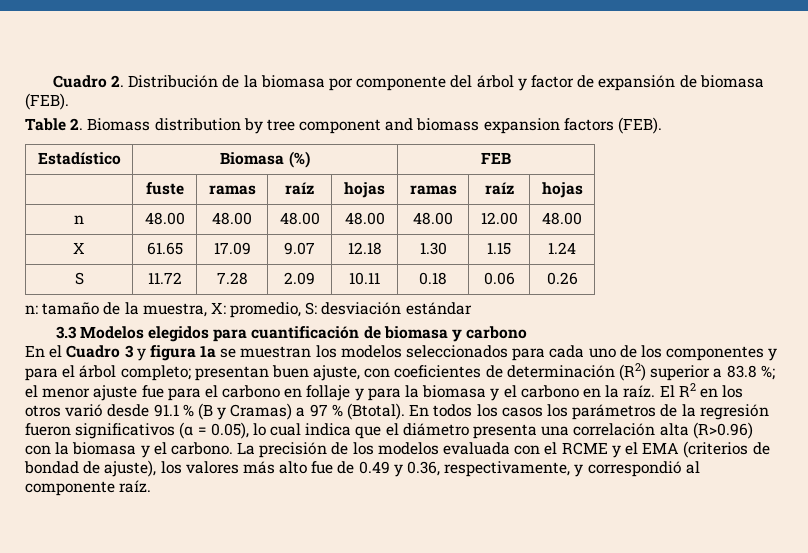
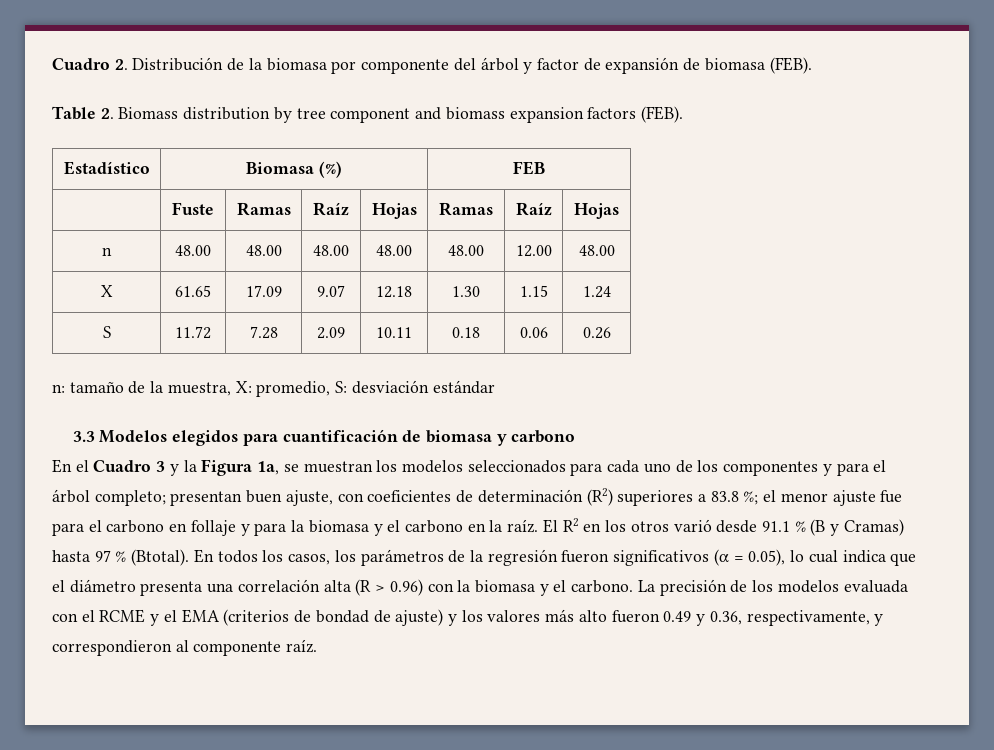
- | fuste | ramas | raíz | hojas | ramas | raíz | hojas
+ | Fuste | Ramas | Raíz | Hojas | Ramas | Raíz | Hojas
- En el Cuadro 3 y figura 1a se muestran los modelos seleccionados para cada uno de los componentes y para el árbol completo; presentan buen ajuste, con coeficientes de determinación (R2) superior a 83.8 %; el menor ajuste fue para el carbono en follaje y para la biomasa y el carbono en la raíz.
+ En el Cuadro 3 y la Figura 1a, se muestran los modelos seleccionados para cada uno de los componentes y para el árbol completo; presentan buen ajuste, con coeficientes de determinación (R2) superiores a 83.8 %; el menor ajuste fue para el carbono en follaje y para la biomasa y el carbono en la raíz.
- El R2 en los otros varió desde 91.1 % (B y Cramas) a 97 % (Btotal).
+ El R2 en los otros varió desde 91.1 % (B y Cramas) hasta 97 % (Btotal).
- En todos los casos los parámetros de la regresión fueron significativos (α = 0.05), lo cual indica que el diámetro presenta una correlación alta (R>0.96) con la biomasa y el carbono.
+ En todos los casos, los parámetros de la regresión fueron significativos (α = 0.05), lo cual indica que el diámetro presenta una correlación alta (R > 0.96) con la biomasa y el carbono.
- La precisión de los modelos evaluada con el RCME y el EMA (criterios de bondad de ajuste), los valores más alto fue de 0.49 y 0.36, respectivamente, y correspondió al componente raíz.
+ La precisión de los modelos evaluada con el RCME y el EMA (criterios de bondad de ajuste) y los valores más alto fueron 0.49 y 0.36, respectivamente, y correspondieron al componente raíz.

